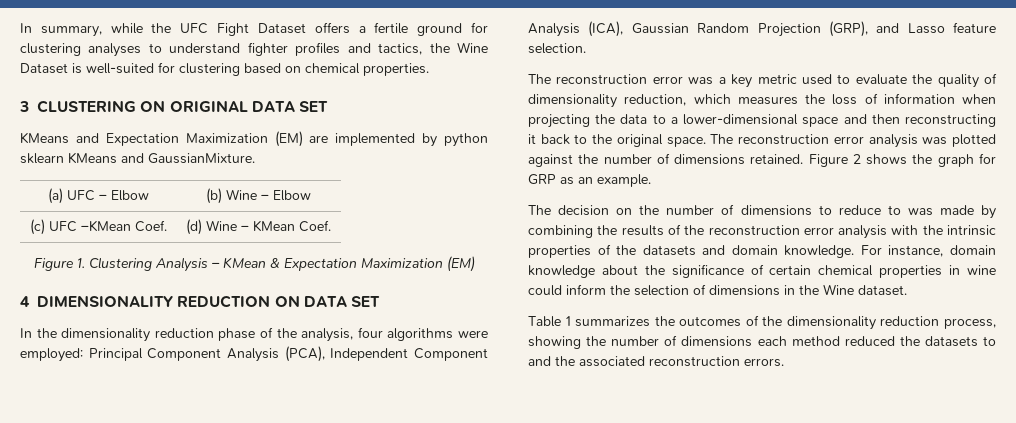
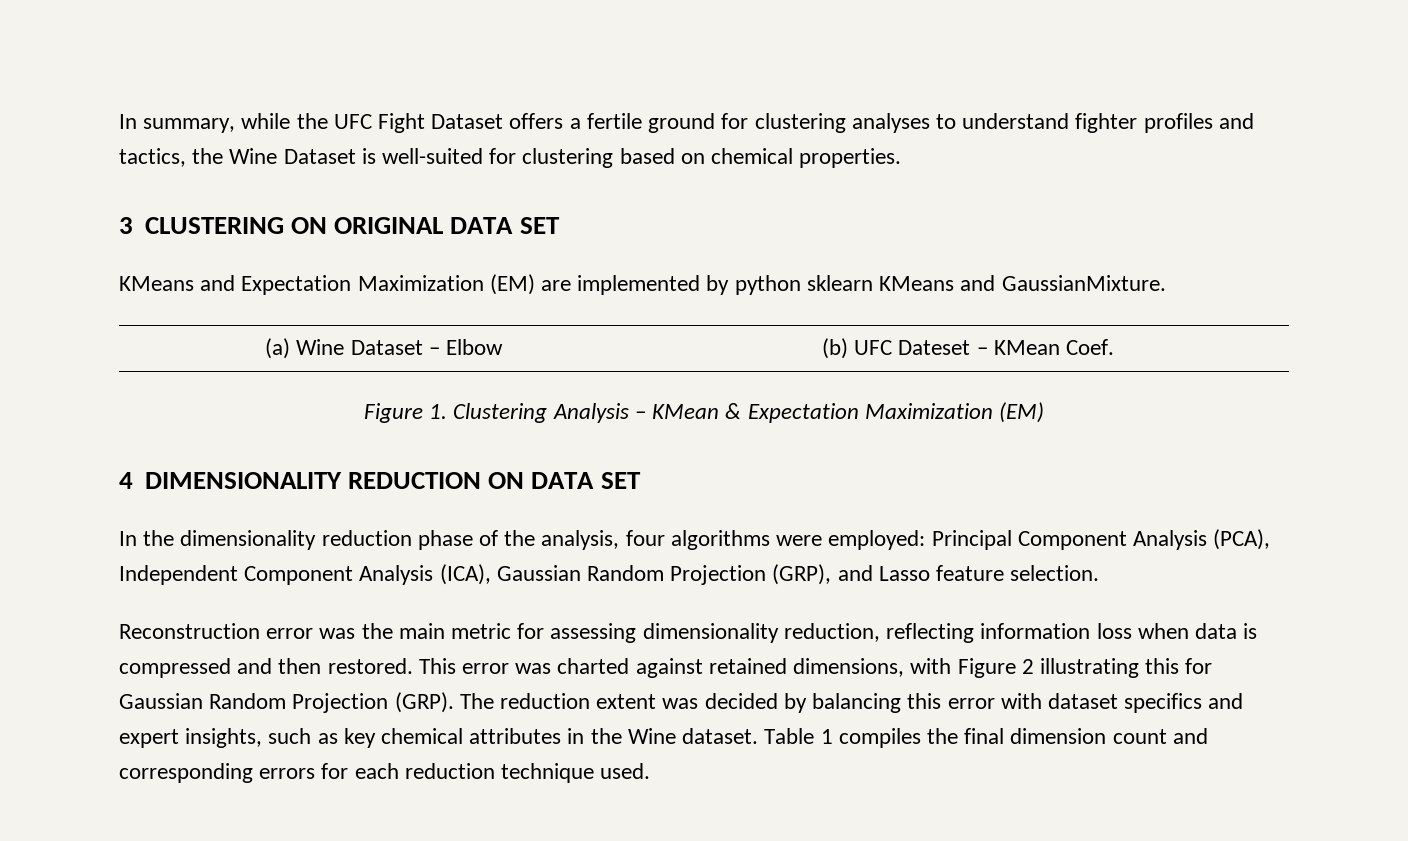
- (a) UFC – Elbow | (b) Wine – Elbow
- (c) UFC –KMean Coef. | (d) Wine – KMean Coef.
+ (a) Wine Dataset – Elbow | (b) UFC Dateset – KMean Coef.
- The reconstruction error was a key metric used to evaluate the quality of dimensionality reduction, which measures the loss of information when projecting the data to a lower-dimensional space and then reconstructing it back to the original space. The reconstruction error analysis was plotted against the number of dimensions retained. Figure 2 shows the graph for GRP as an example.
- The decision on the number of dimensions to reduce to was made by combining the results of the reconstruction error analysis with the intrinsic properties of the datasets and domain knowledge. For instance, domain knowledge about the significance of certain chemical properties in wine could inform the selection of dimensions in the Wine dataset.
- Table 1 summarizes the outcomes of the dimensionality reduction process, showing the number of dimensions each method reduced the datasets to and the associated reconstruction errors.
+ Reconstruction error was the main metric for assessing dimensionality reduction, reflecting information loss when data is compressed and then restored. This error was charted against retained dimensions, with Figure 2 illustrating this for Gaussian Random Projection (GRP). The reduction extent was decided by balancing this error with dataset specifics and expert insights, such as key chemical attributes in the Wine dataset. Table 1 compiles the final dimension count and corresponding errors for each reduction technique used.

